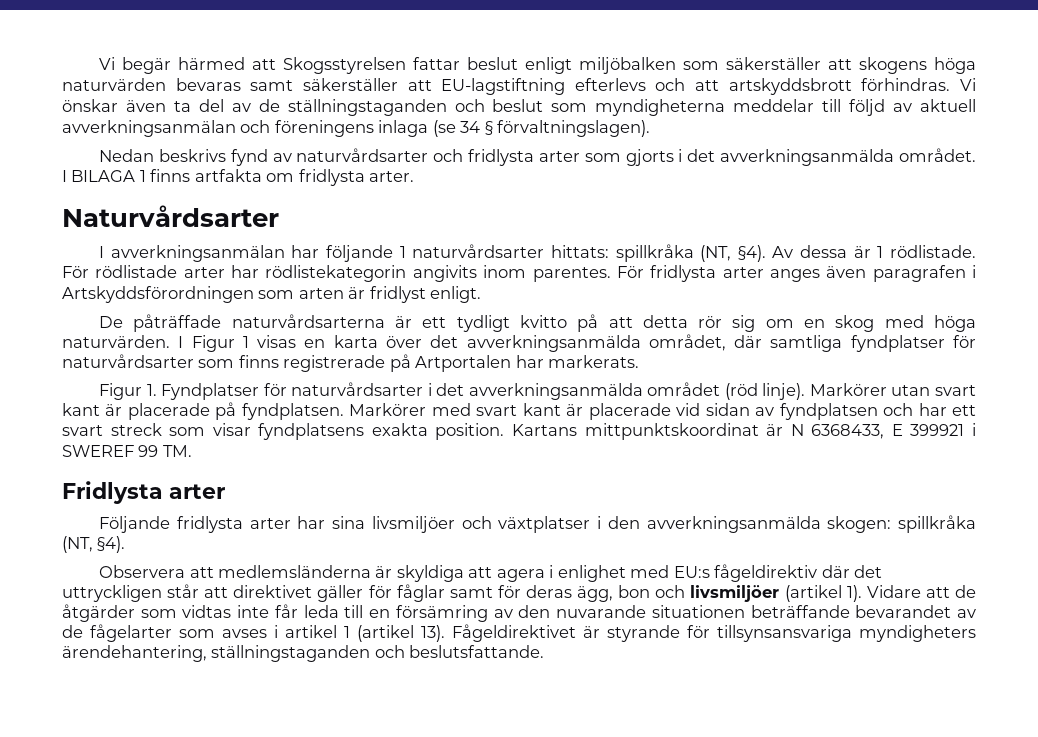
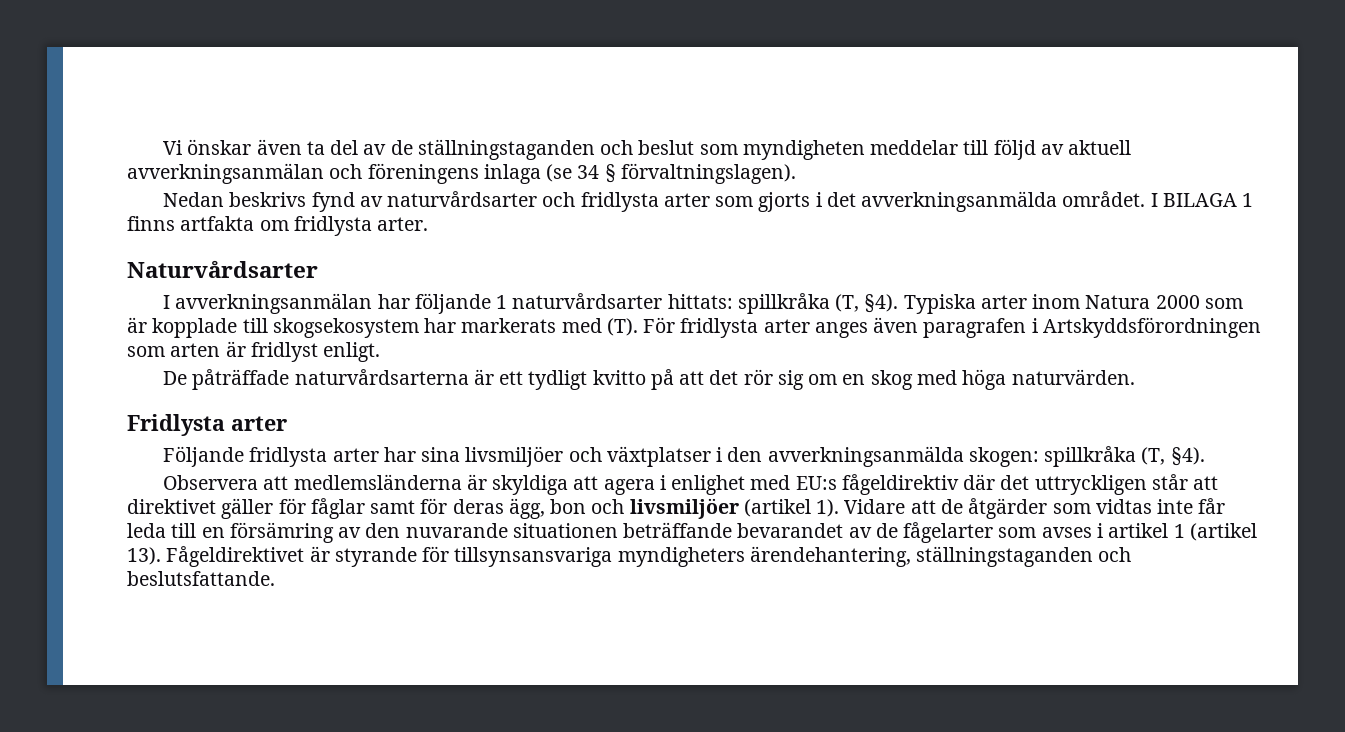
- Vi begär härmed att Skogsstyrelsen fattar beslut enligt miljöbalken som säkerställer att skogens höga naturvärden bevaras samt säkerställer att EU-lagstiftning efterlevs och att artskyddsbrott förhindras. Vi önskar även ta del av de ställningstaganden och beslut som myndigheterna meddelar till följd av aktuell avverkningsanmälan och föreningens inlaga (se 34 § förvaltningslagen).
+ Vi önskar även ta del av de ställningstaganden och beslut som myndigheten meddelar till följd av aktuell avverkningsanmälan och föreningens inlaga (se 34 § förvaltningslagen).
- I avverkningsanmälan har följande 1 naturvårdsarter hittats: spillkråka (NT, §4). Av dessa är 1 rödlistade. För rödlistade arter har rödlistekategorin angivits inom parentes. För fridlysta arter anges även paragrafen i Artskyddsförordningen som arten är fridlyst enligt.
+ I avverkningsanmälan har följande 1 naturvårdsarter hittats: spillkråka (T, §4). Typiska arter inom Natura 2000 som är kopplade till skogsekosystem har markerats med (T). För fridlysta arter anges även paragrafen i Artskyddsförordningen som arten är fridlyst enligt.
- De påträffade naturvårdsarterna är ett tydligt kvitto på att detta rör sig om en skog med höga naturvärden. I Figur 1 visas en karta över det avverkningsanmälda området, där samtliga fyndplatser för naturvårdsarter som finns registrerade på Artportalen har markerats.
- Figur 1. Fyndplatser för naturvårdsarter i det avverkningsanmälda området (röd linje). Markörer utan svart kant är placerade på fyndplatsen. Markörer med svart kant är placerade vid sidan av fyndplatsen och har ett svart streck som visar fyndplatsens exakta position. Kartans mittpunktskoordinat är N 6368433, E 399921 i SWEREF 99 TM.
+ De påträffade naturvårdsarterna är ett tydligt kvitto på att det rör sig om en skog med höga naturvärden.
- Följande fridlysta arter har sina livsmiljöer och växtplatser i den avverkningsanmälda skogen: spillkråka (NT, §4).
+ Följande fridlysta arter har sina livsmiljöer och växtplatser i den avverkningsanmälda skogen: spillkråka (T, §4).

